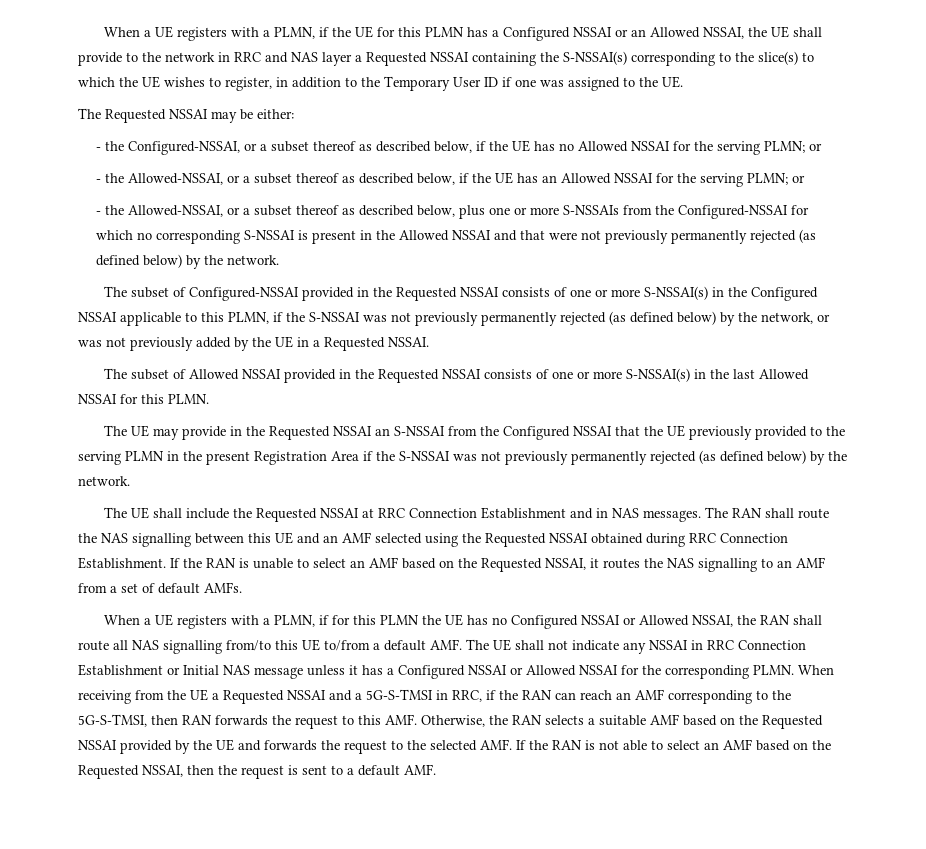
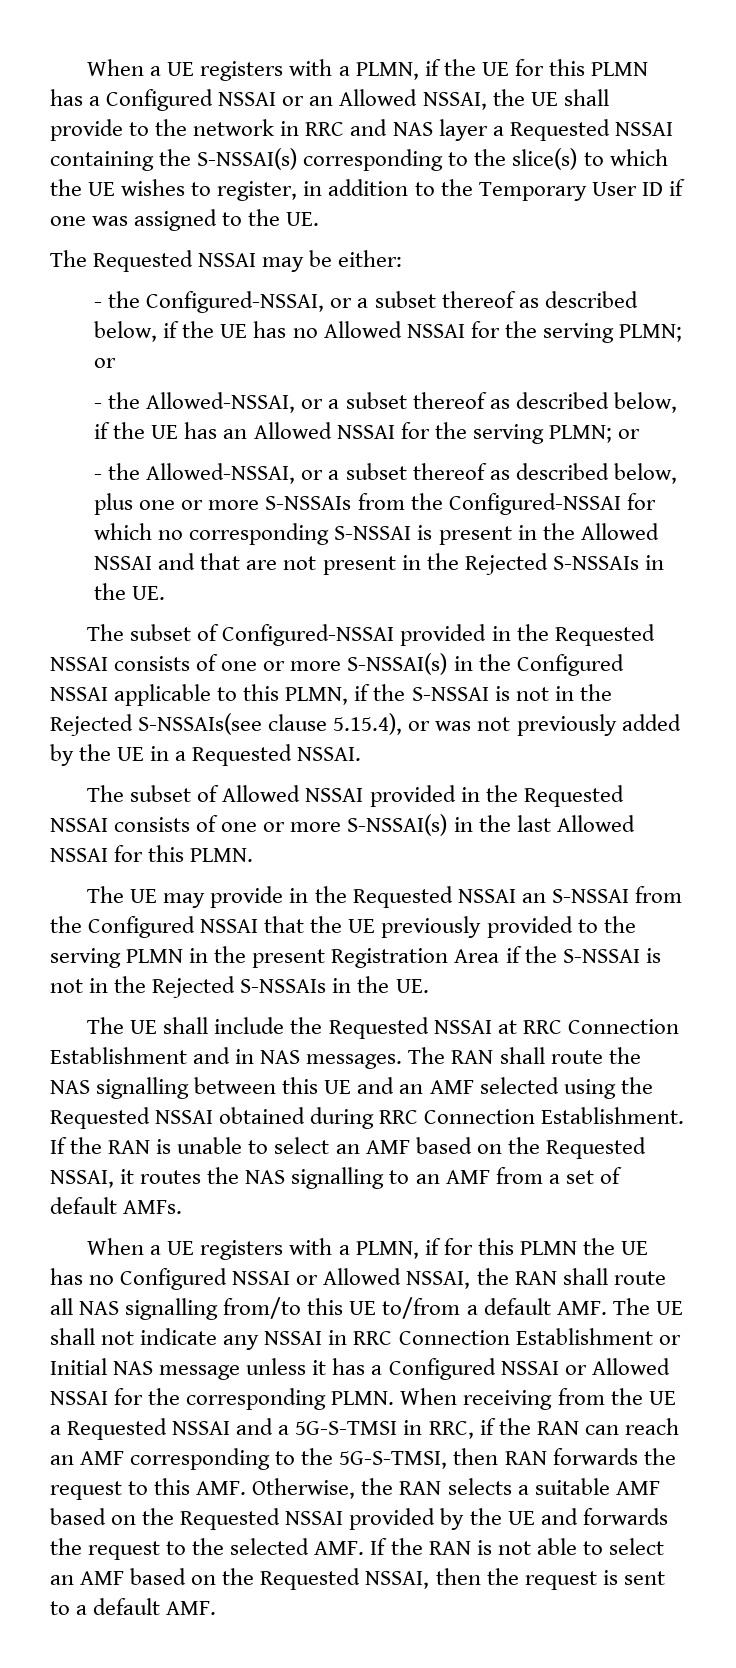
- - the Allowed-NSSAI, or a subset thereof as described below, plus one or more S-NSSAIs from the Configured-NSSAI for which no corresponding S-NSSAI is present in the Allowed NSSAI and that were not previously permanently rejected (as defined below) by the network.
+ - the Allowed-NSSAI, or a subset thereof as described below, plus one or more S-NSSAIs from the Configured-NSSAI for which no corresponding S-NSSAI is present in the Allowed NSSAI and that are not present in the Rejected S-NSSAIs in the UE.
- The subset of Configured-NSSAI provided in the Requested NSSAI consists of one or more S-NSSAI(s) in the Configured NSSAI applicable to this PLMN, if the S-NSSAI was not previously permanently rejected (as defined below) by the network, or was not previously added by the UE in a Requested NSSAI.
+ The subset of Configured-NSSAI provided in the Requested NSSAI consists of one or more S-NSSAI(s) in the Configured NSSAI applicable to this PLMN, if the S-NSSAI is not in the Rejected S-NSSAIs(see clause 5.15.4), or was not previously added by the UE in a Requested NSSAI.
- The UE may provide in the Requested NSSAI an S-NSSAI from the Configured NSSAI that the UE previously provided to the serving PLMN in the present Registration Area if the S-NSSAI was not previously permanently rejected (as defined below) by the network.
+ The UE may provide in the Requested NSSAI an S-NSSAI from the Configured NSSAI that the UE previously provided to the serving PLMN in the present Registration Area if the S-NSSAI is not in the Rejected S-NSSAIs in the UE.

